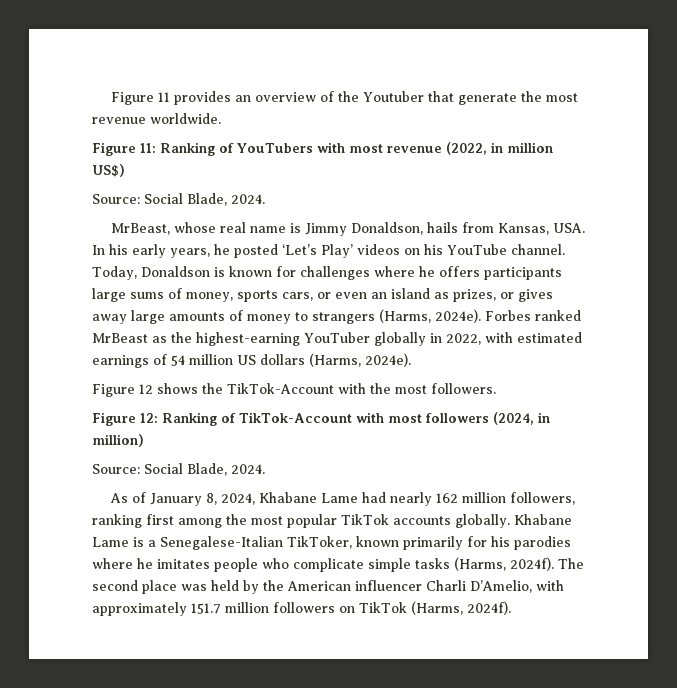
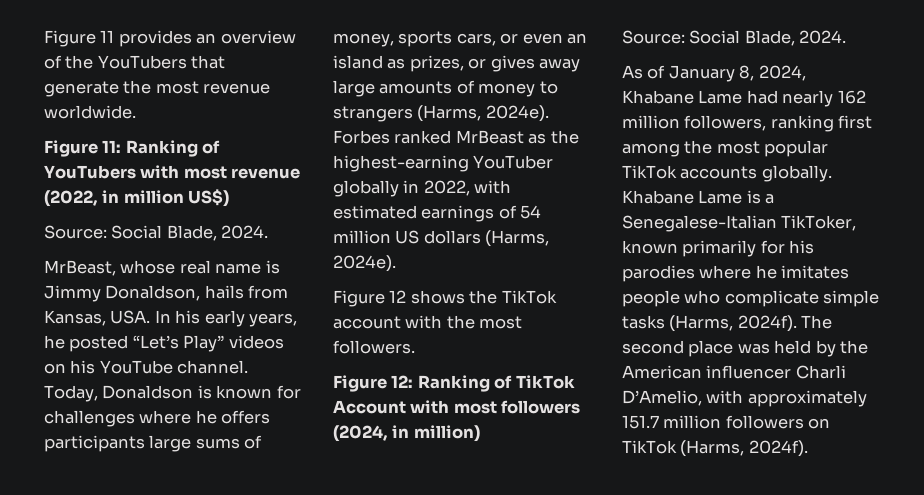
- Figure 11 provides an overview of the Youtuber that generate the most revenue worldwide.
+ Figure 11 provides an overview of the YouTubers that generate the most revenue worldwide.
- MrBeast, whose real name is Jimmy Donaldson, hails from Kansas, USA. In his early years, he posted ‘Let’s Play’ videos on his YouTube channel.
+ MrBeast, whose real name is Jimmy Donaldson, hails from Kansas, USA. In his early years, he posted “Let’s Play” videos on his YouTube channel.
- Figure 12 shows the TikTok-Account with the most followers.
+ Figure 12 shows the TikTok account with the most followers.
- Figure 12: Ranking of TikTok-Account with most followers (2024, in million)
+ Figure 12: Ranking of TikTok Account with most followers (2024, in million)

